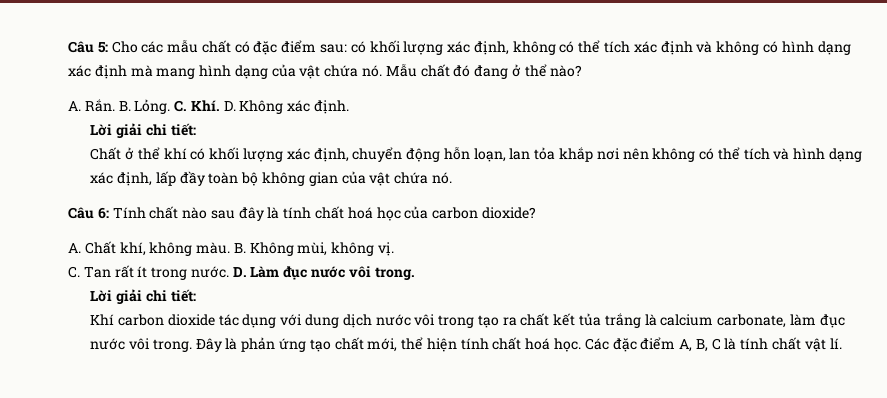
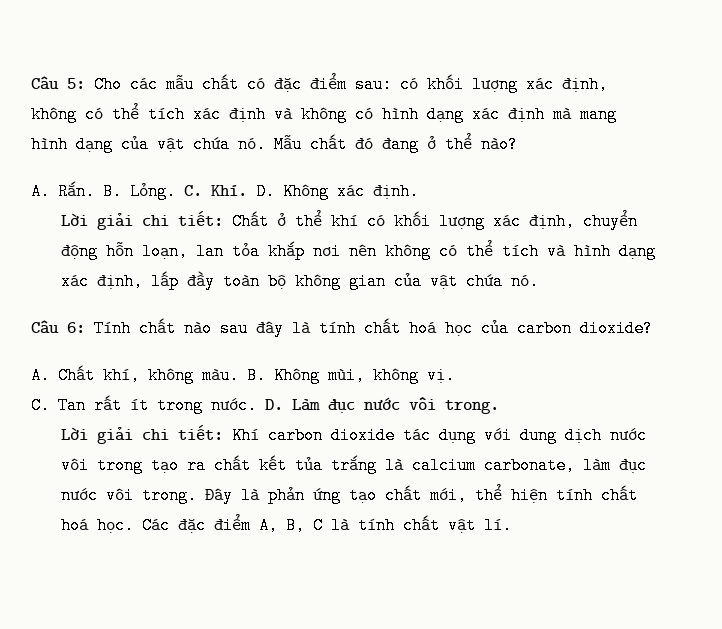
  C. Khí. D. Không xác định.
- Lời giải chi tiết:
- Chất ở thể khí có khối lượng xác định, chuyển động hỗn loạn, lan tỏa khắp nơi nên không có thể tích và hình dạng xác định, lấp đầy toàn bộ không gian của vật chứa nó.
+ Lời giải chi tiết: Chất ở thể khí có khối lượng xác định, chuyển động hỗn loạn, lan tỏa khắp nơi nên không có thể tích và hình dạng xác định, lấp đầy toàn bộ không gian của vật chứa nó.
  D. Làm đục nước vôi trong.
- Lời giải chi tiết:
- Khí carbon dioxide tác dụng với dung dịch nước vôi trong tạo ra chất kết tủa trắng là calcium carbonate, làm đục nước vôi trong.
+ Lời giải chi tiết: Khí carbon dioxide tác dụng với dung dịch nước vôi trong tạo ra chất kết tủa trắng là calcium carbonate, làm đục nước vôi trong.

